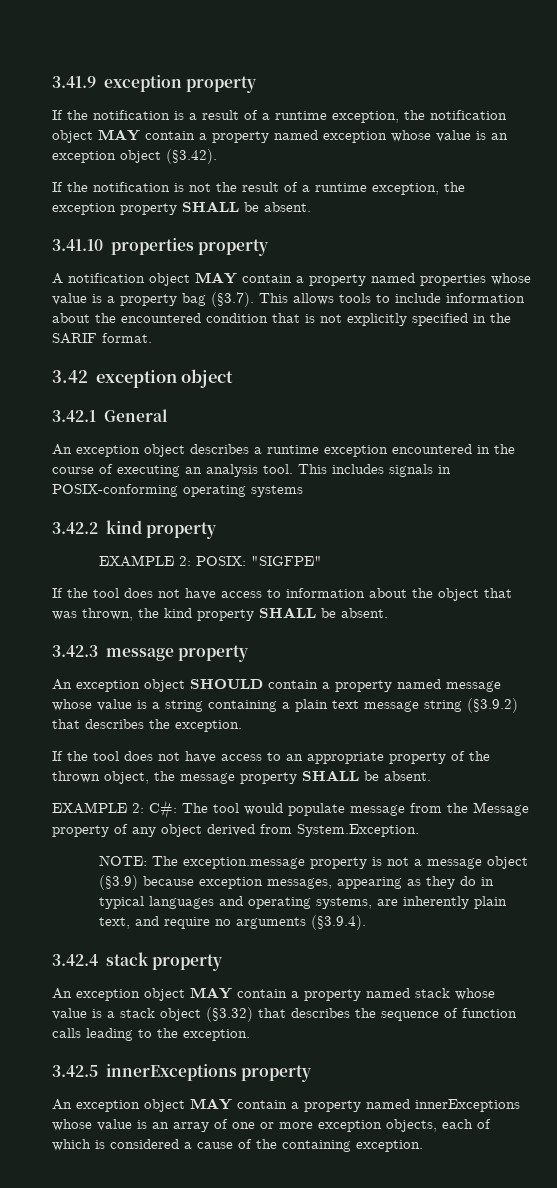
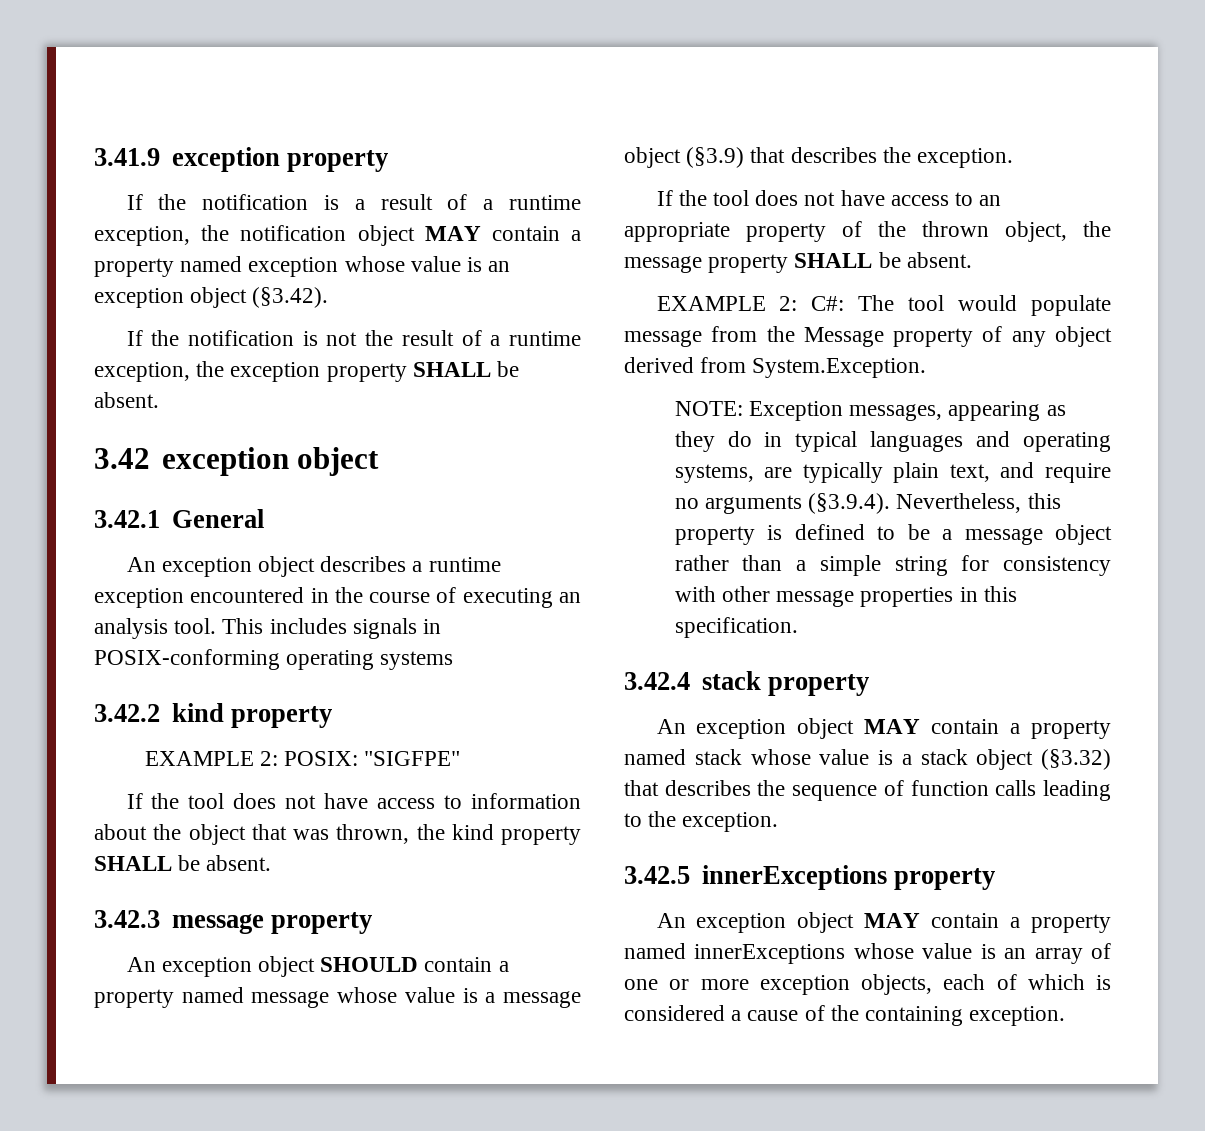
- 3.41.10 properties property
- A notification object MAY contain a property named properties whose value is a property bag (§3.7). This allows tools to include information about the encountered condition that is not explicitly specified in the SARIF format.
- An exception object SHOULD contain a property named message whose value is a string containing a plain text message string (§3.9.2) that describes the exception.
+ An exception object SHOULD contain a property named message whose value is a message object (§3.9) that describes the exception.
- NOTE: The exception.message property is not a message object (§3.9) because exception messages, appearing as they do in typical languages and operating systems, are inherently plain text, and require no arguments (§3.9.4).
+ NOTE: Exception messages, appearing as they do in typical languages and operating systems, are typically plain text, and require no arguments (§3.9.4). Nevertheless, this property is defined to be a message object rather than a simple string for consistency with other message properties in this specification.

